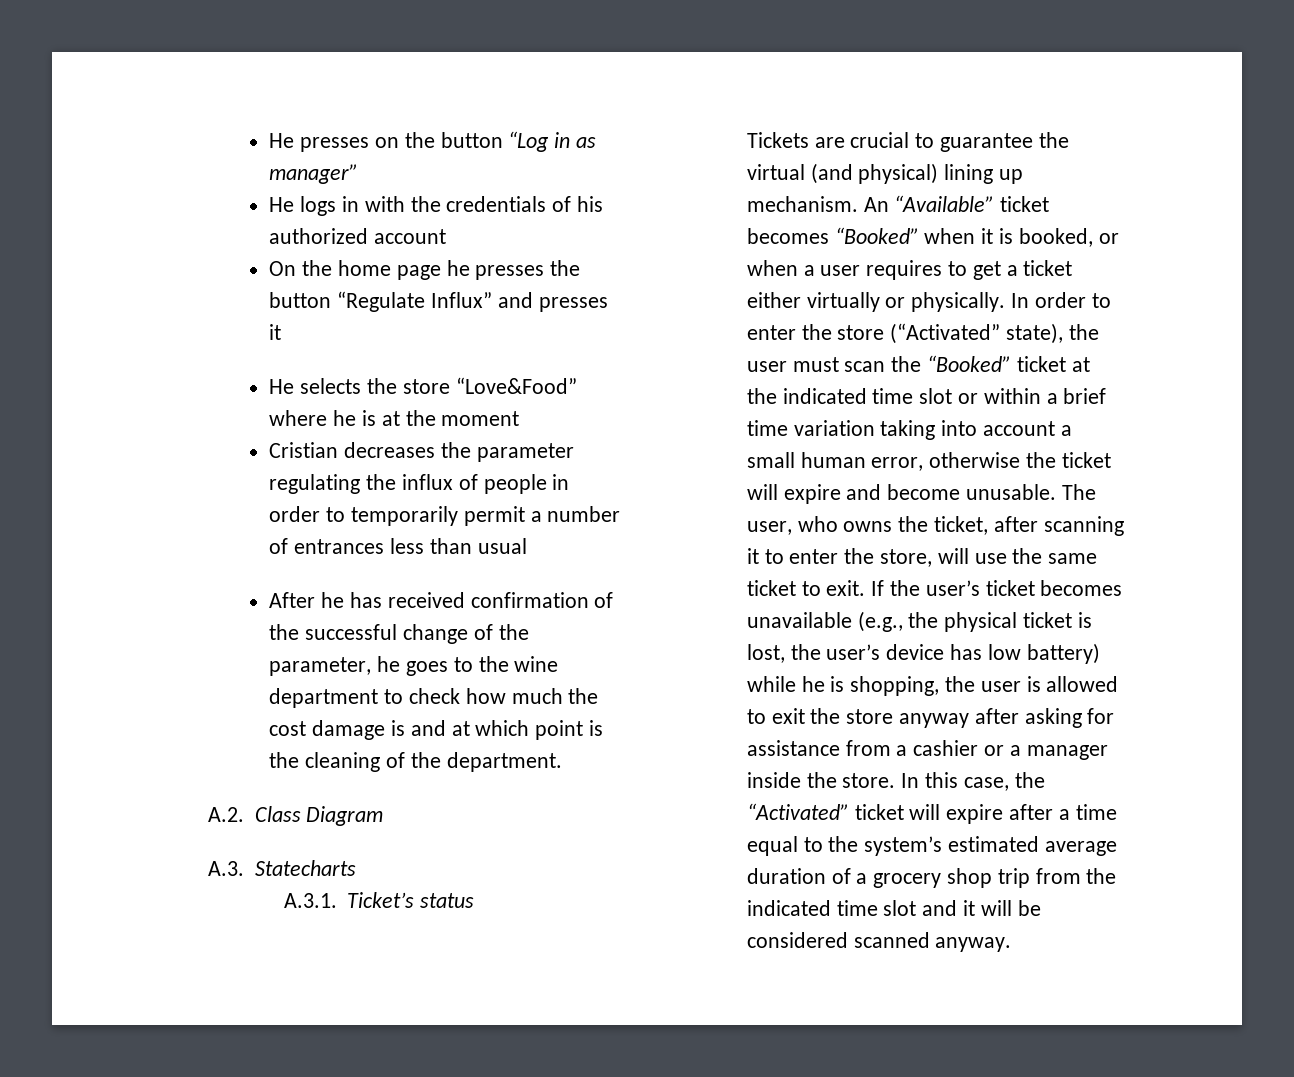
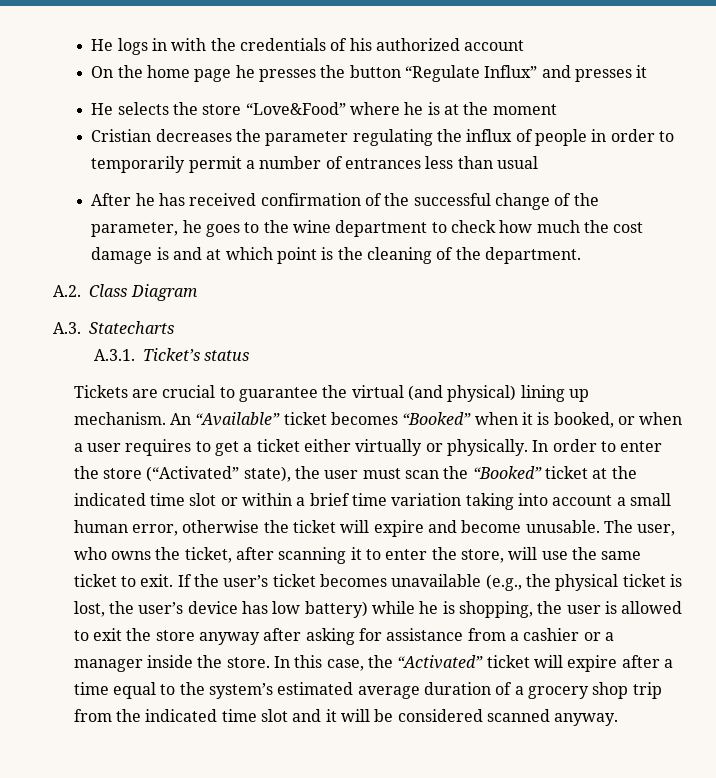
- He presses on the button “Log in as manager”

